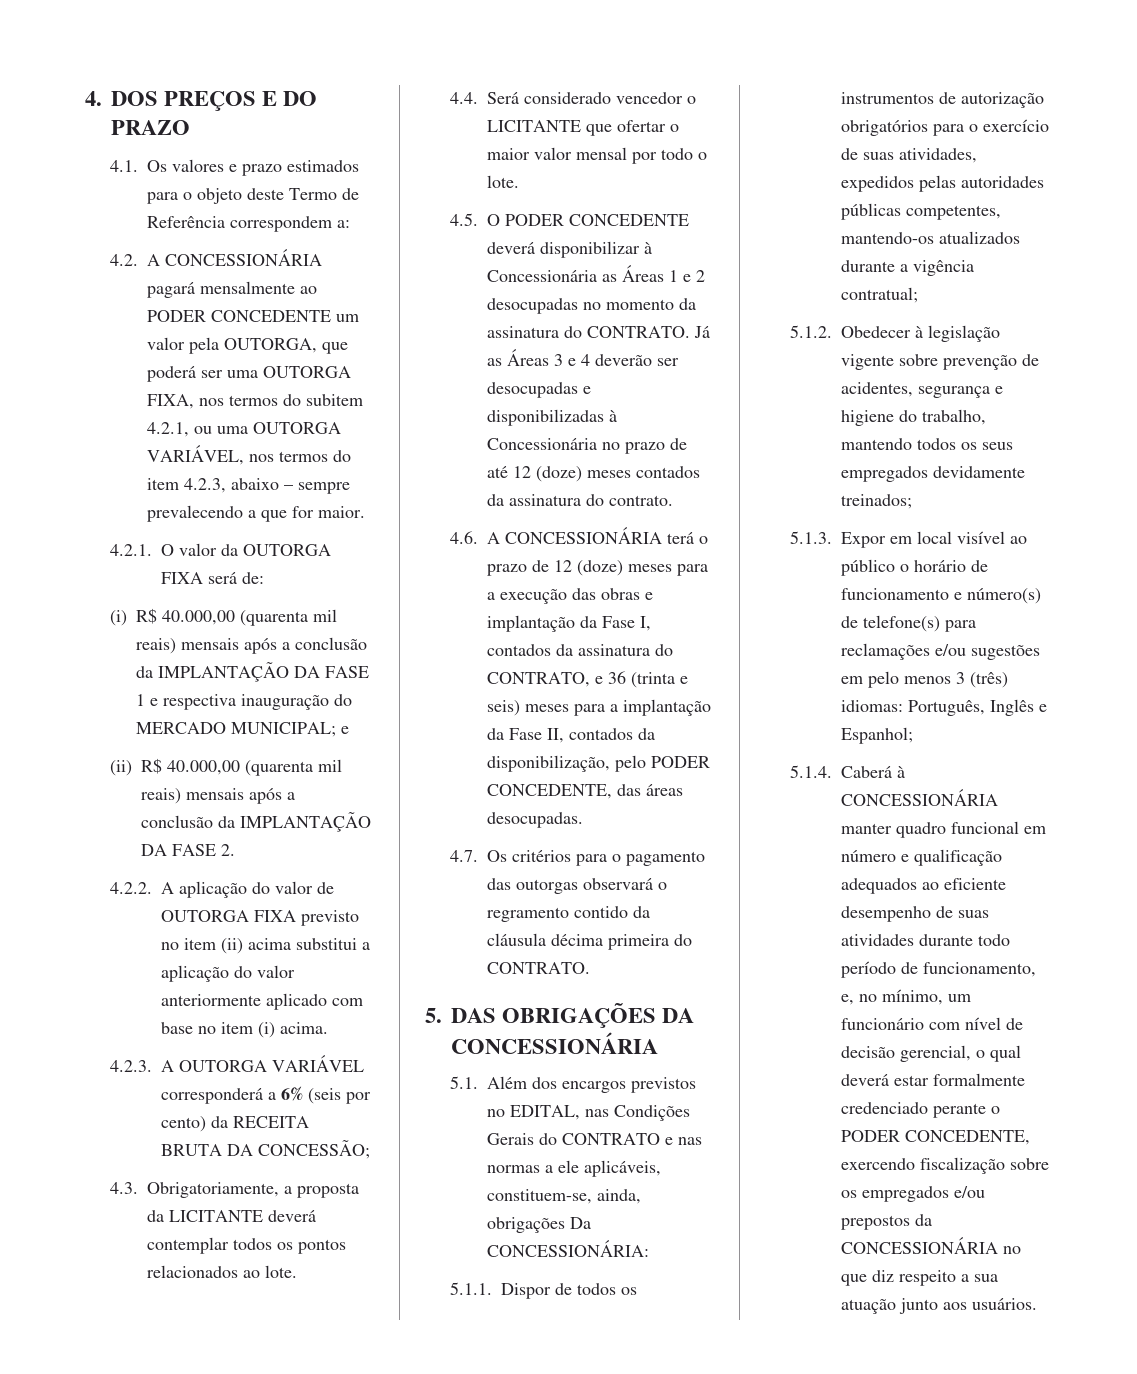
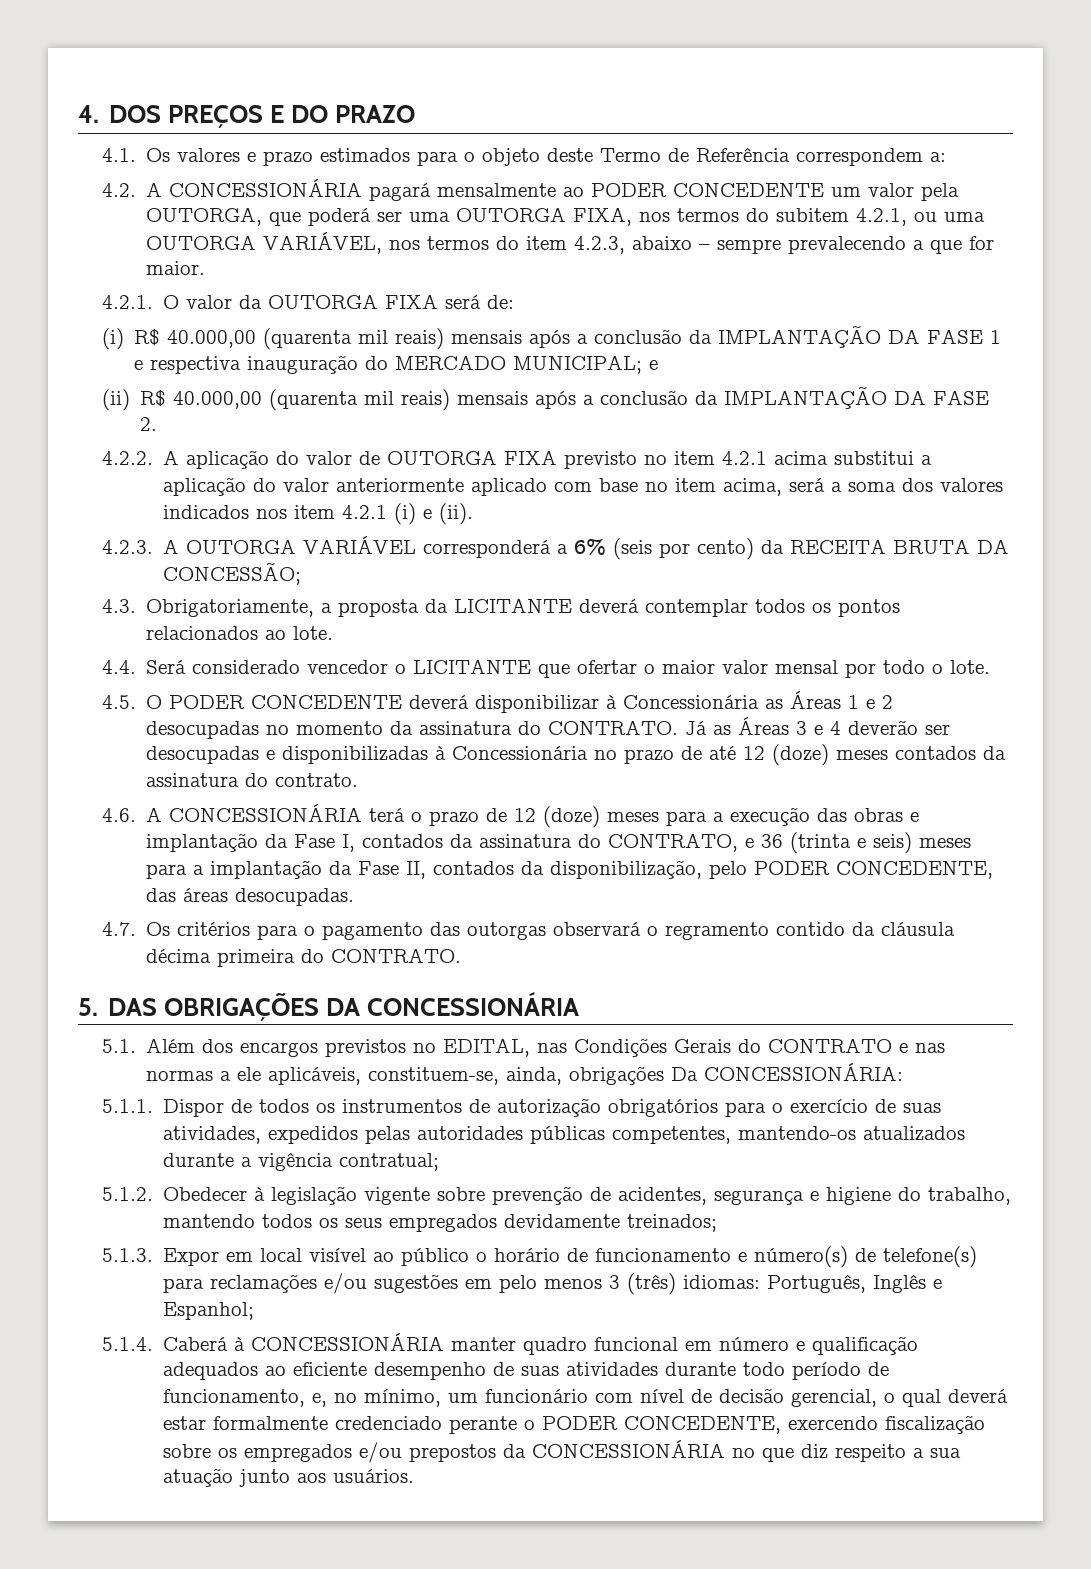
- 4.2.2. A aplicação do valor de OUTORGA FIXA previsto no item (ii) acima substitui a aplicação do valor anteriormente aplicado com base no item (i) acima.
+ 4.2.2. A aplicação do valor de OUTORGA FIXA previsto no item 4.2.1 acima substitui a aplicação do valor anteriormente aplicado com base no item acima, será a soma dos valores indicados nos item 4.2.1 (i) e (ii).

